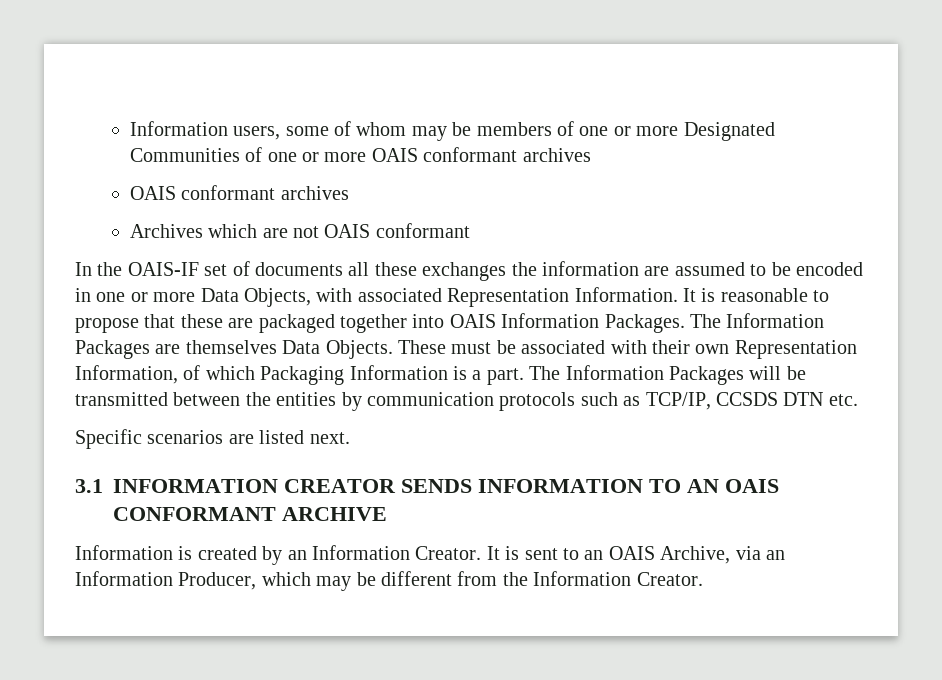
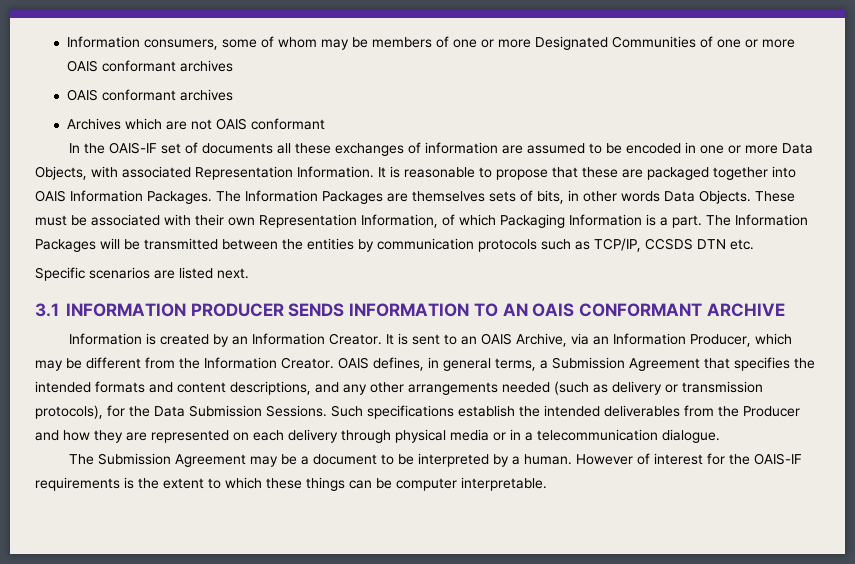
- Information users, some of whom may be members of one or more Designated Communities of one or more OAIS conformant archives
+ Information consumers, some of whom may be members of one or more Designated Communities of one or more OAIS conformant archives
- In the OAIS-IF set of documents all these exchanges the information are assumed to be encoded in one or more Data Objects, with associated Representation Information.
+ In the OAIS-IF set of documents all these exchanges of information are assumed to be encoded in one or more Data Objects, with associated Representation Information.
- The Information Packages are themselves Data Objects.
+ The Information Packages are themselves sets of bits, in other words Data Objects.
- 3.1 INFORMATION CREATOR SENDS INFORMATION TO AN OAIS CONFORMANT ARCHIVE
+ 3.1 INFORMATION PRODUCER SENDS INFORMATION TO AN OAIS CONFORMANT ARCHIVE
+ OAIS defines, in general terms, a Submission Agreement that specifies the intended formats and content descriptions, and any other arrangements needed (such as delivery or transmission protocols), for the Data Submission Sessions. Such specifications establish the intended deliverables from the Producer and how they are represented on each delivery through physical media or in a telecommunication dialogue.
+ The Submission Agreement may be a document to be interpreted by a human. However of interest for the OAIS-IF requirements is the extent to which these things can be computer interpretable.

